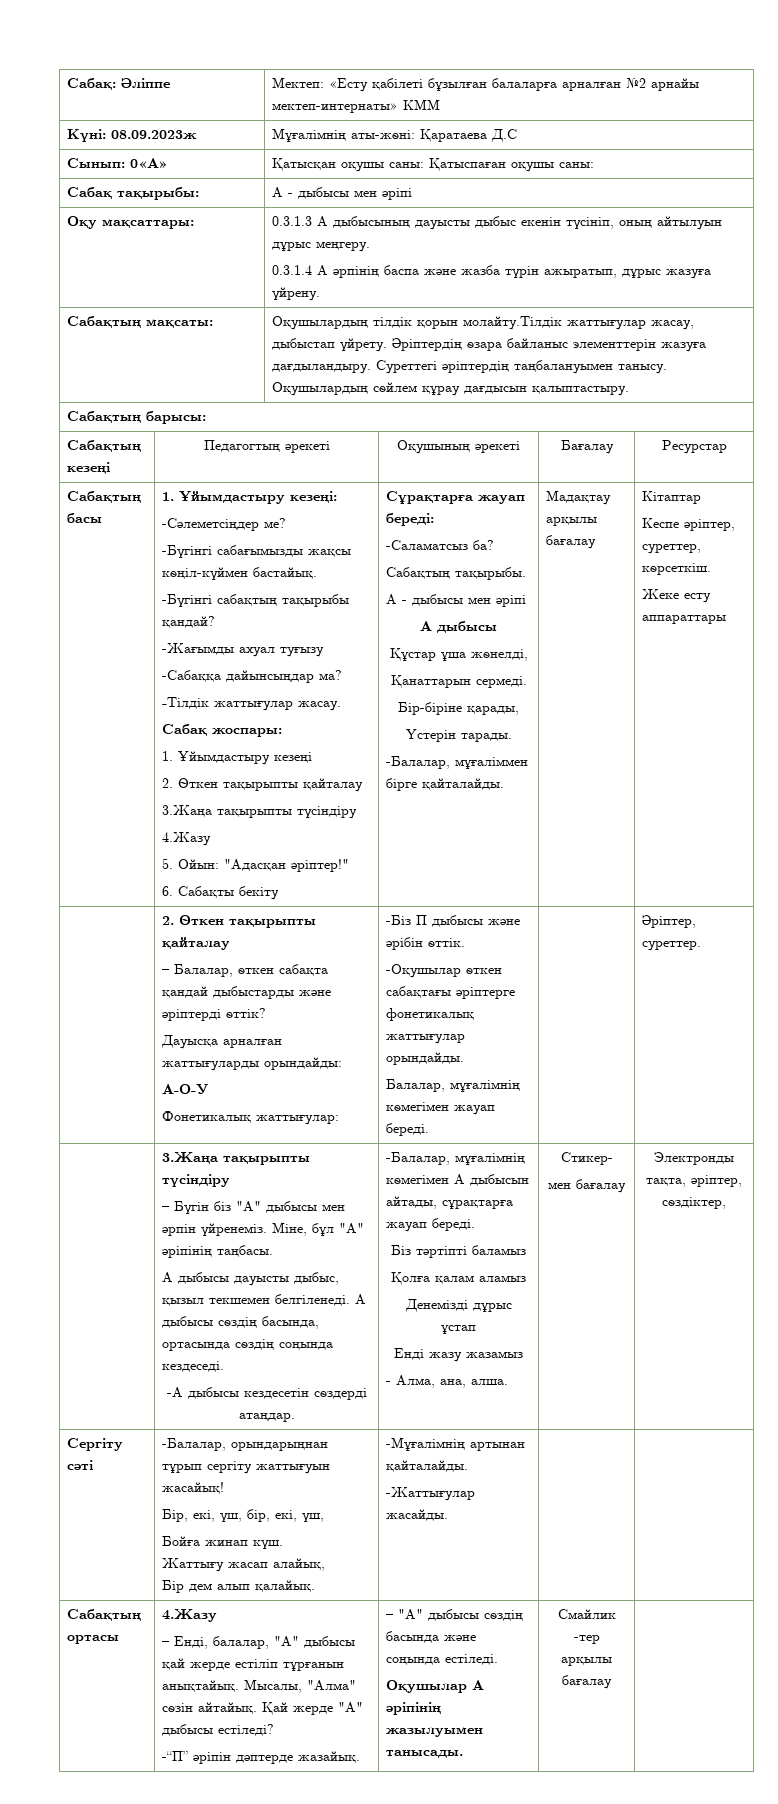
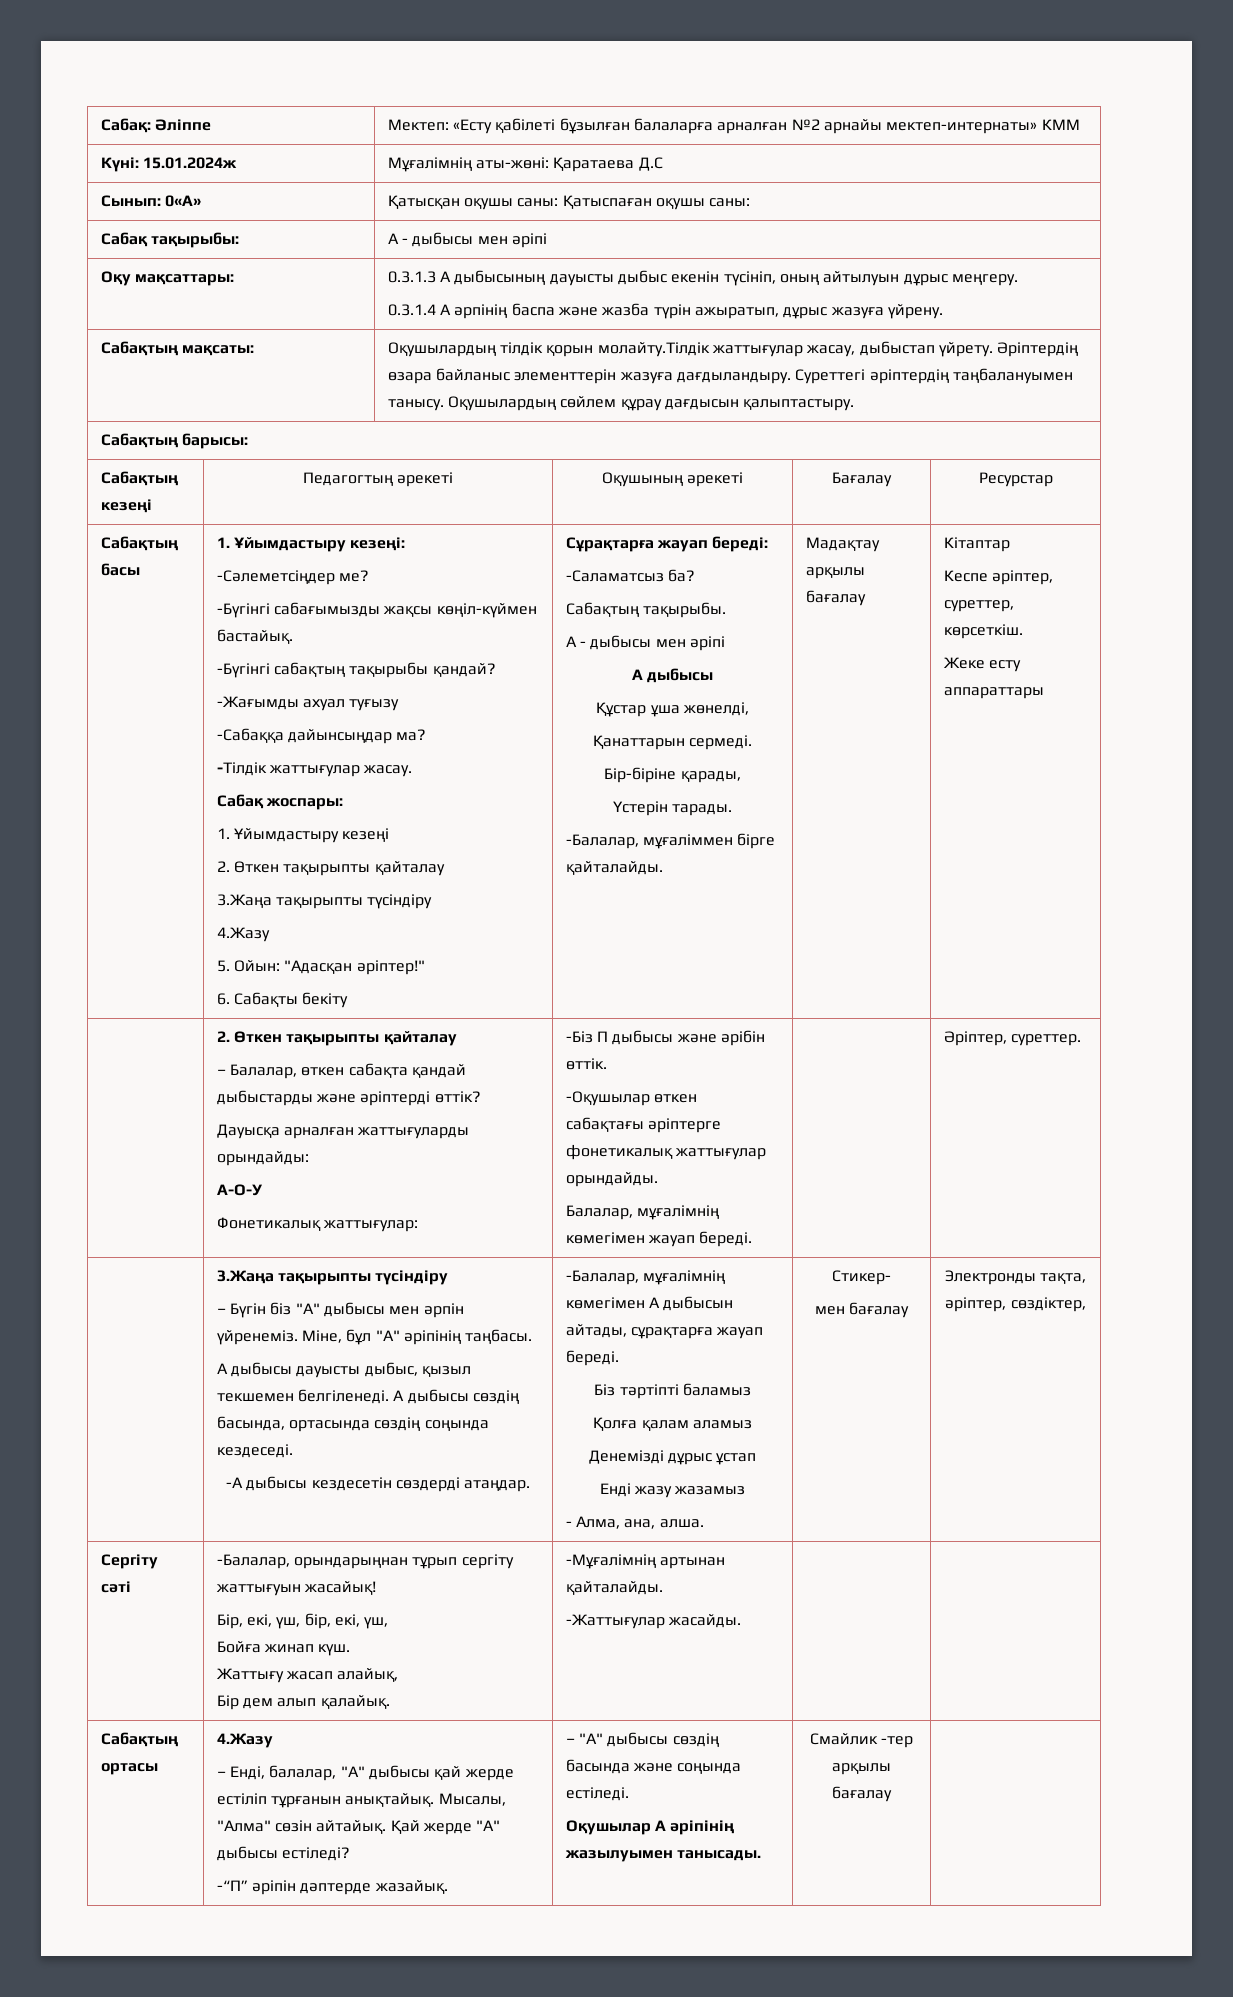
- Күні: 08.09.2023ж | Мұғалімнің аты-жөні: Қаратаева Д.С
+ Күні: 15.01.2024ж | Мұғалімнің аты-жөні: Қаратаева Д.С

